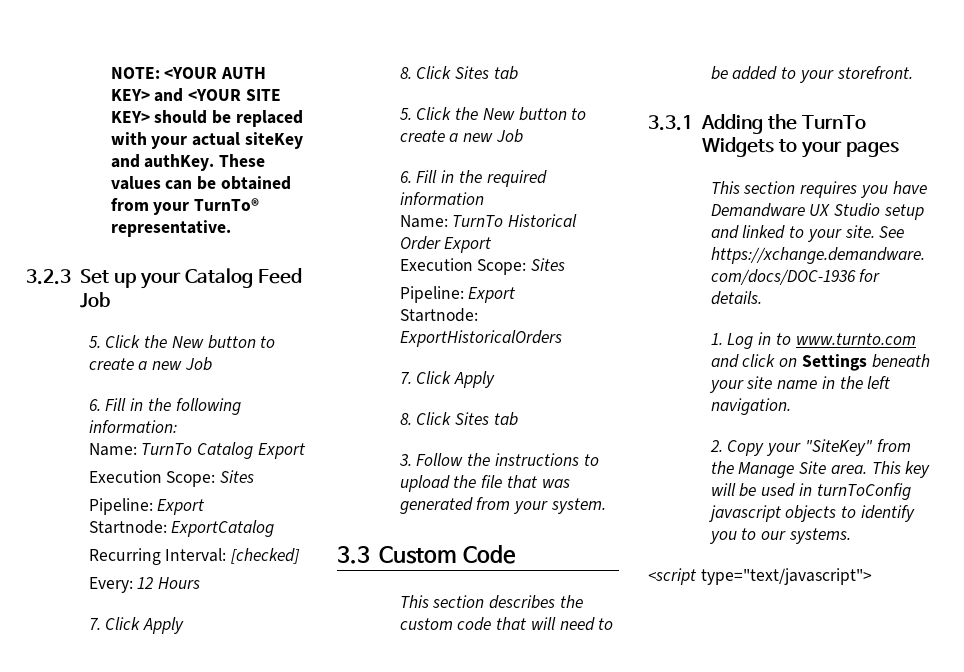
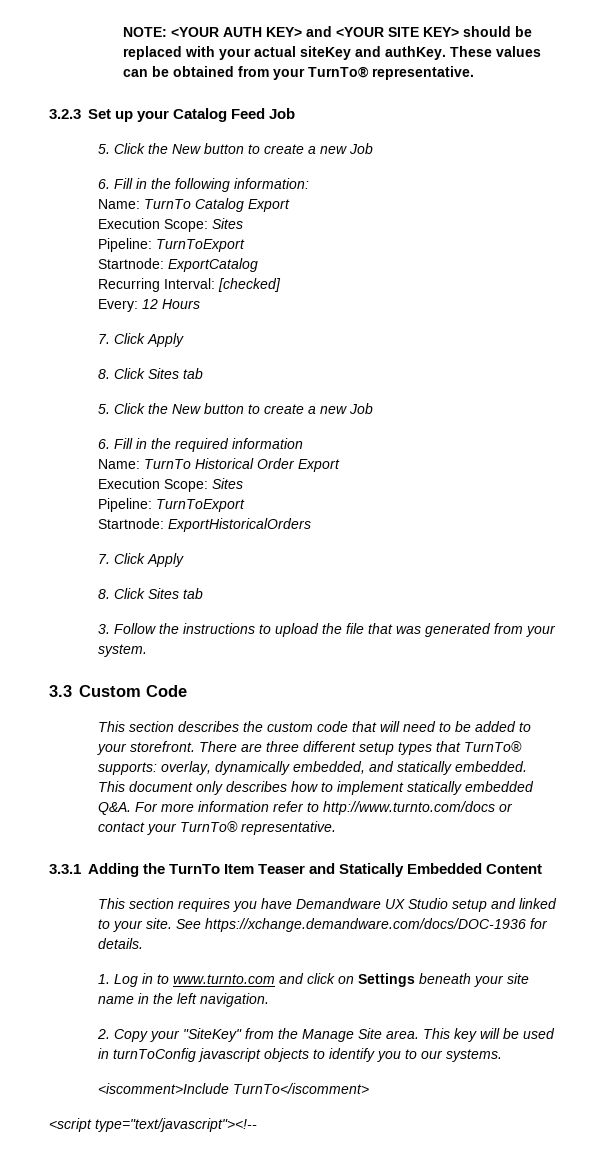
  Name: TurnTo Catalog Export
  Execution Scope: Sites
- Pipeline: Export
+ Pipeline: TurnToExport
  Name: TurnTo Historical Order Export
  Execution Scope: Sites
- Pipeline: Export
+ Pipeline: TurnToExport
- This section describes the custom code that will need to be added to your storefront.
- 3.3.1 Adding the TurnTo Widgets to your pages
+ This section describes the custom code that will need to be added to your storefront. There are three different setup types that TurnTo® supports: overlay, dynamically embedded, and statically embedded. This document only describes how to implement statically embedded Q&A. For more information refer to http://www.turnto.com/docs or contact your TurnTo® representative.
+ 3.3.1 Adding the TurnTo Item Teaser and Statically Embedded Content
+ <iscomment>Include TurnTo</iscomment>
- <script type="text/javascript">
+ <script type="text/javascript"><!--

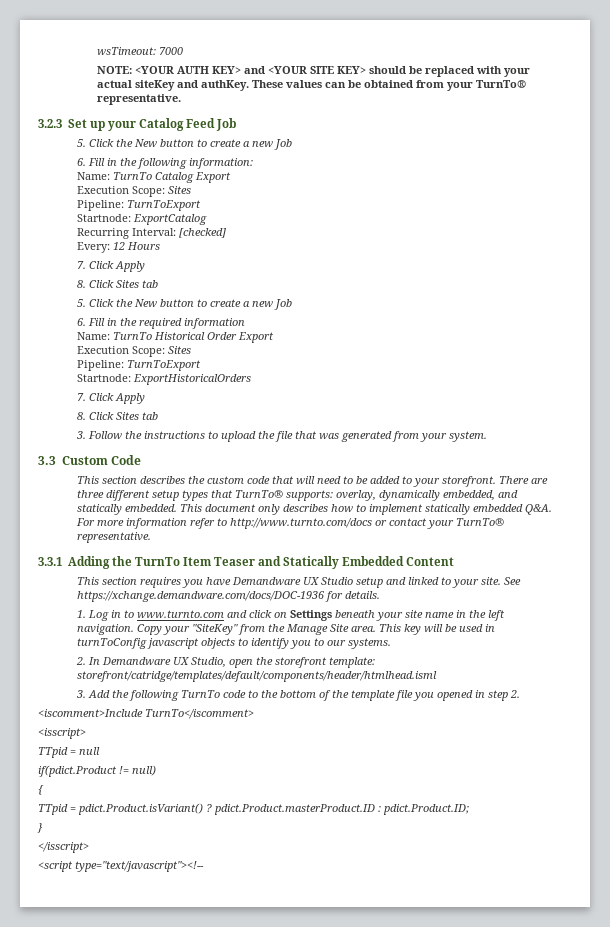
+ wsTimeout: 7000
- 1. Log in to www.turnto.com and click on Settings beneath your site name in the left navigation.
- 2. Copy your "SiteKey" from the Manage Site area.
+ 1. Log in to www.turnto.com and click on Settings beneath your site name in the left navigation. Copy your "SiteKey" from the Manage Site area.
+ 2. In Demandware UX Studio, open the storefront template: storefront/catridge/templates/default/components/header/htmlhead.isml
+ 3. Add the following TurnTo code to the bottom of the template file you opened in step 2.
  <iscomment>Include TurnTo</iscomment>
+ <isscript>
+ TTpid = null
+ if(pdict.Product != null)
+ {
+ TTpid = pdict.Product.isVariant() ? pdict.Product.masterProduct.ID : pdict.Product.ID;
+ }
+ </isscript>

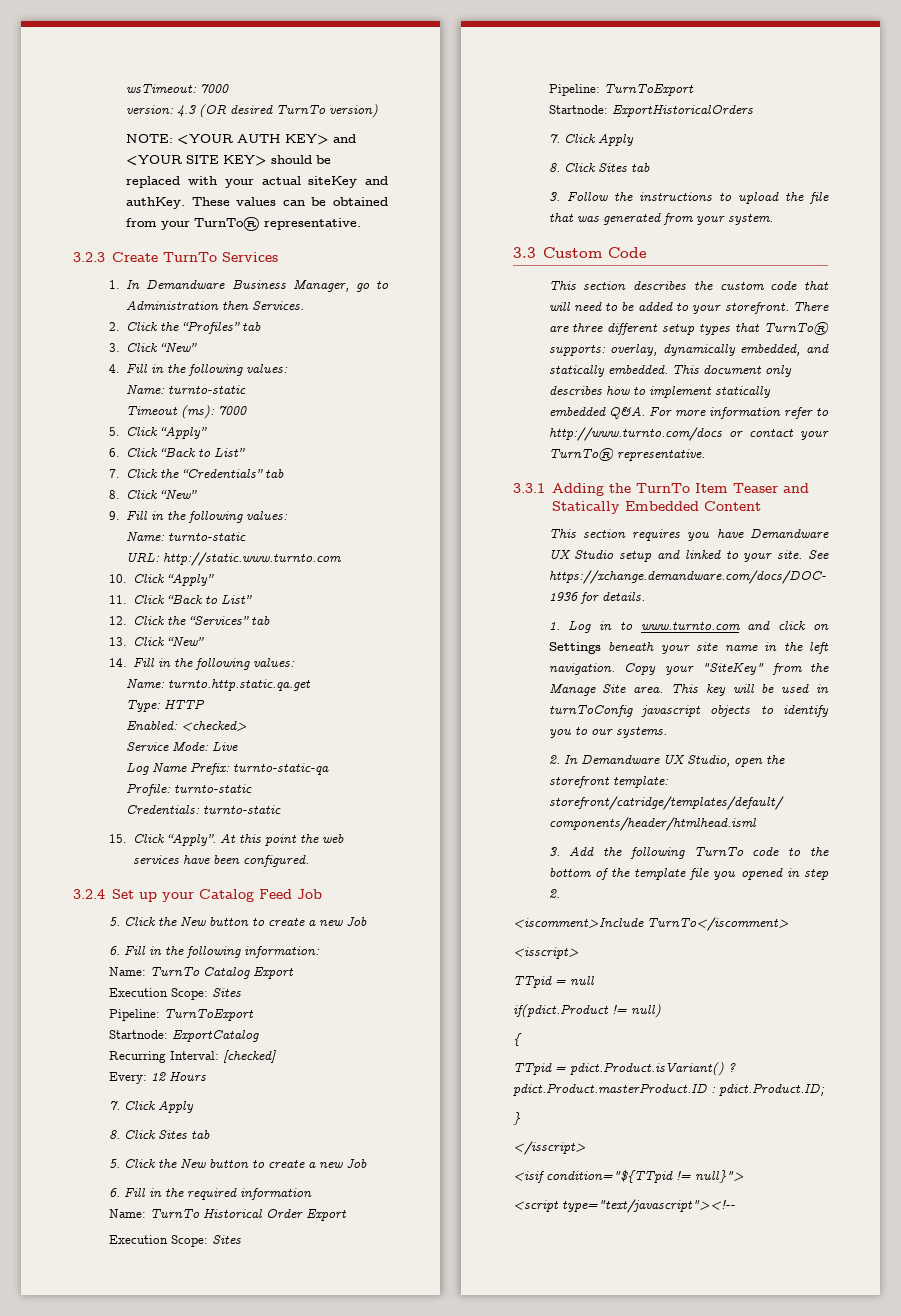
+ version: 4.3 (OR desired TurnTo version)
- 3.2.3 Set up your Catalog Feed Job
+ 3.2.3 Create TurnTo Services
+ 1. In Demandware Business Manager, go to Administration then Services.
+ 2. Click the “Profiles” tab
+ 3. Click “New”
+ 4. Fill in the following values:
+ Name: turnto-static
+ Timeout (ms): 7000
+ 5. Click “Apply”
+ 6. Click “Back to List”
+ 7. Click the “Credentials” tab
+ 8. Click “New”
+ 9. Fill in the following values:
+ Name: turnto-static
+ URL: http://static.www.turnto.com
+ 10. Click “Apply”
+ 11. Click “Back to List”
+ 12. Click the “Services” tab
+ 13. Click “New”
+ 14. Fill in the following values:
+ Name: turnto.http.static.qa.get
+ Type: HTTP
+ Enabled: <checked>
+ Service Mode: Live
+ Log Name Prefix: turnto-static-qa
+ Profile: turnto-static
+ Credentials: turnto-static
+ 15. Click “Apply”. At this point the web services have been configured.
+ 3.2.4 Set up your Catalog Feed Job
+ <isif condition="${TTpid != null}">

